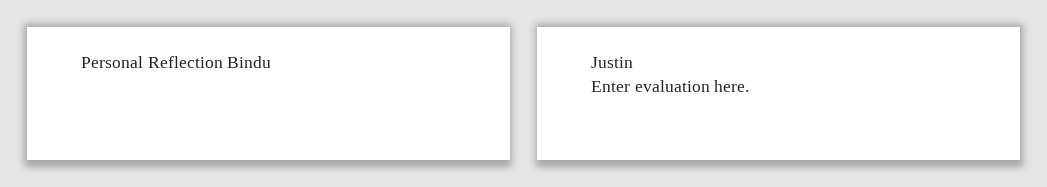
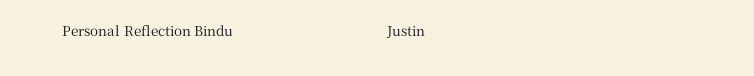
- Enter evaluation here.

